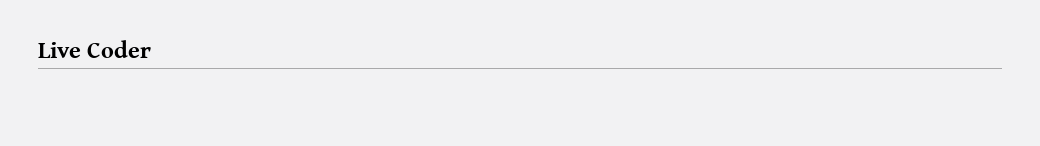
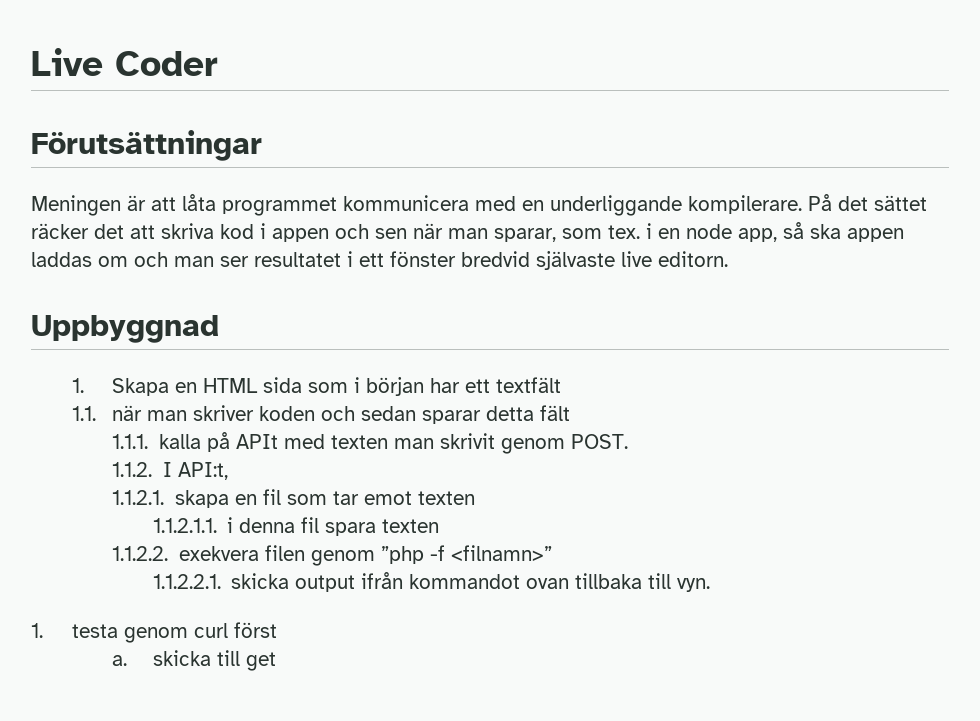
+ Förutsättningar
+ Meningen är att låta programmet kommunicera med en underliggande kompilerare. På det sättet räcker det att skriva kod i appen och sen när man sparar, som tex. i en node app, så ska appen laddas om och man ser resultatet i ett fönster bredvid självaste live editorn.
+ Uppbyggnad
+ 1. Skapa en HTML sida som i början har ett textfält
+ 1.1. när man skriver koden och sedan sparar detta fält
+ 1.1.1. kalla på APIt med texten man skrivit genom POST.
+ 1.1.2. I API:t,
+ 1.1.2.1. skapa en fil som tar emot texten
+ 1.1.2.1.1. i denna fil spara texten
+ 1.1.2.2. exekvera filen genom ”php -f <filnamn>”
+ 1.1.2.2.1. skicka output ifrån kommandot ovan tillbaka till vyn.
+ 1. testa genom curl först
+ a. skicka till get

